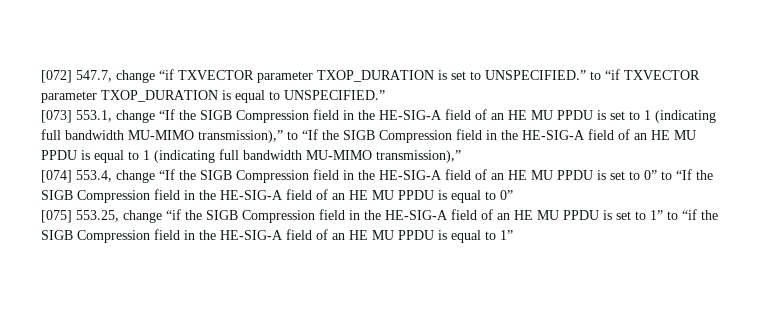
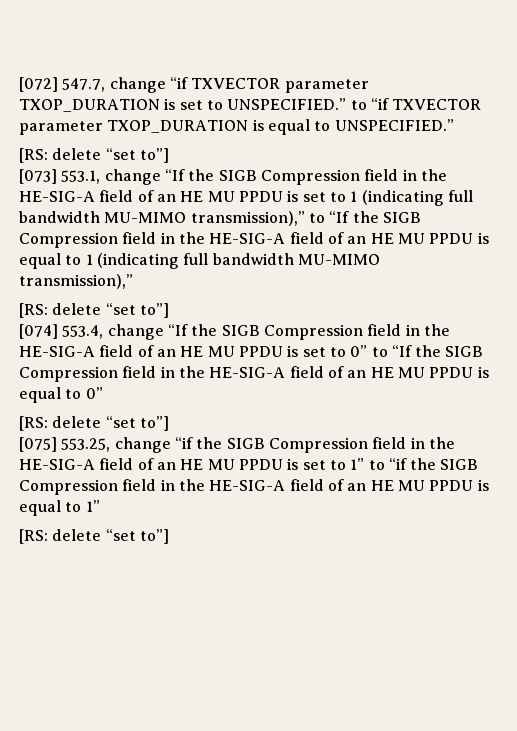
  [072] 547.7, change “if TXVECTOR parameter TXOP_DURATION is set to UNSPECIFIED.” to “if TXVECTOR parameter TXOP_DURATION is equal to UNSPECIFIED.”
+ [RS: delete “set to”]
  [073] 553.1, change “If the SIGB Compression field in the HE-SIG-A field of an HE MU PPDU is set to 1 (indicating full bandwidth MU-MIMO transmission),” to “If the SIGB Compression field in the HE-SIG-A field of an HE MU PPDU is equal to 1 (indicating full bandwidth MU-MIMO transmission),”
+ [RS: delete “set to”]
  [074] 553.4, change “If the SIGB Compression field in the HE-SIG-A field of an HE MU PPDU is set to 0” to “If the SIGB Compression field in the HE-SIG-A field of an HE MU PPDU is equal to 0”
+ [RS: delete “set to”]
  [075] 553.25, change “if the SIGB Compression field in the HE-SIG-A field of an HE MU PPDU is set to 1” to “if the SIGB Compression field in the HE-SIG-A field of an HE MU PPDU is equal to 1”
+ [RS: delete “set to”]

